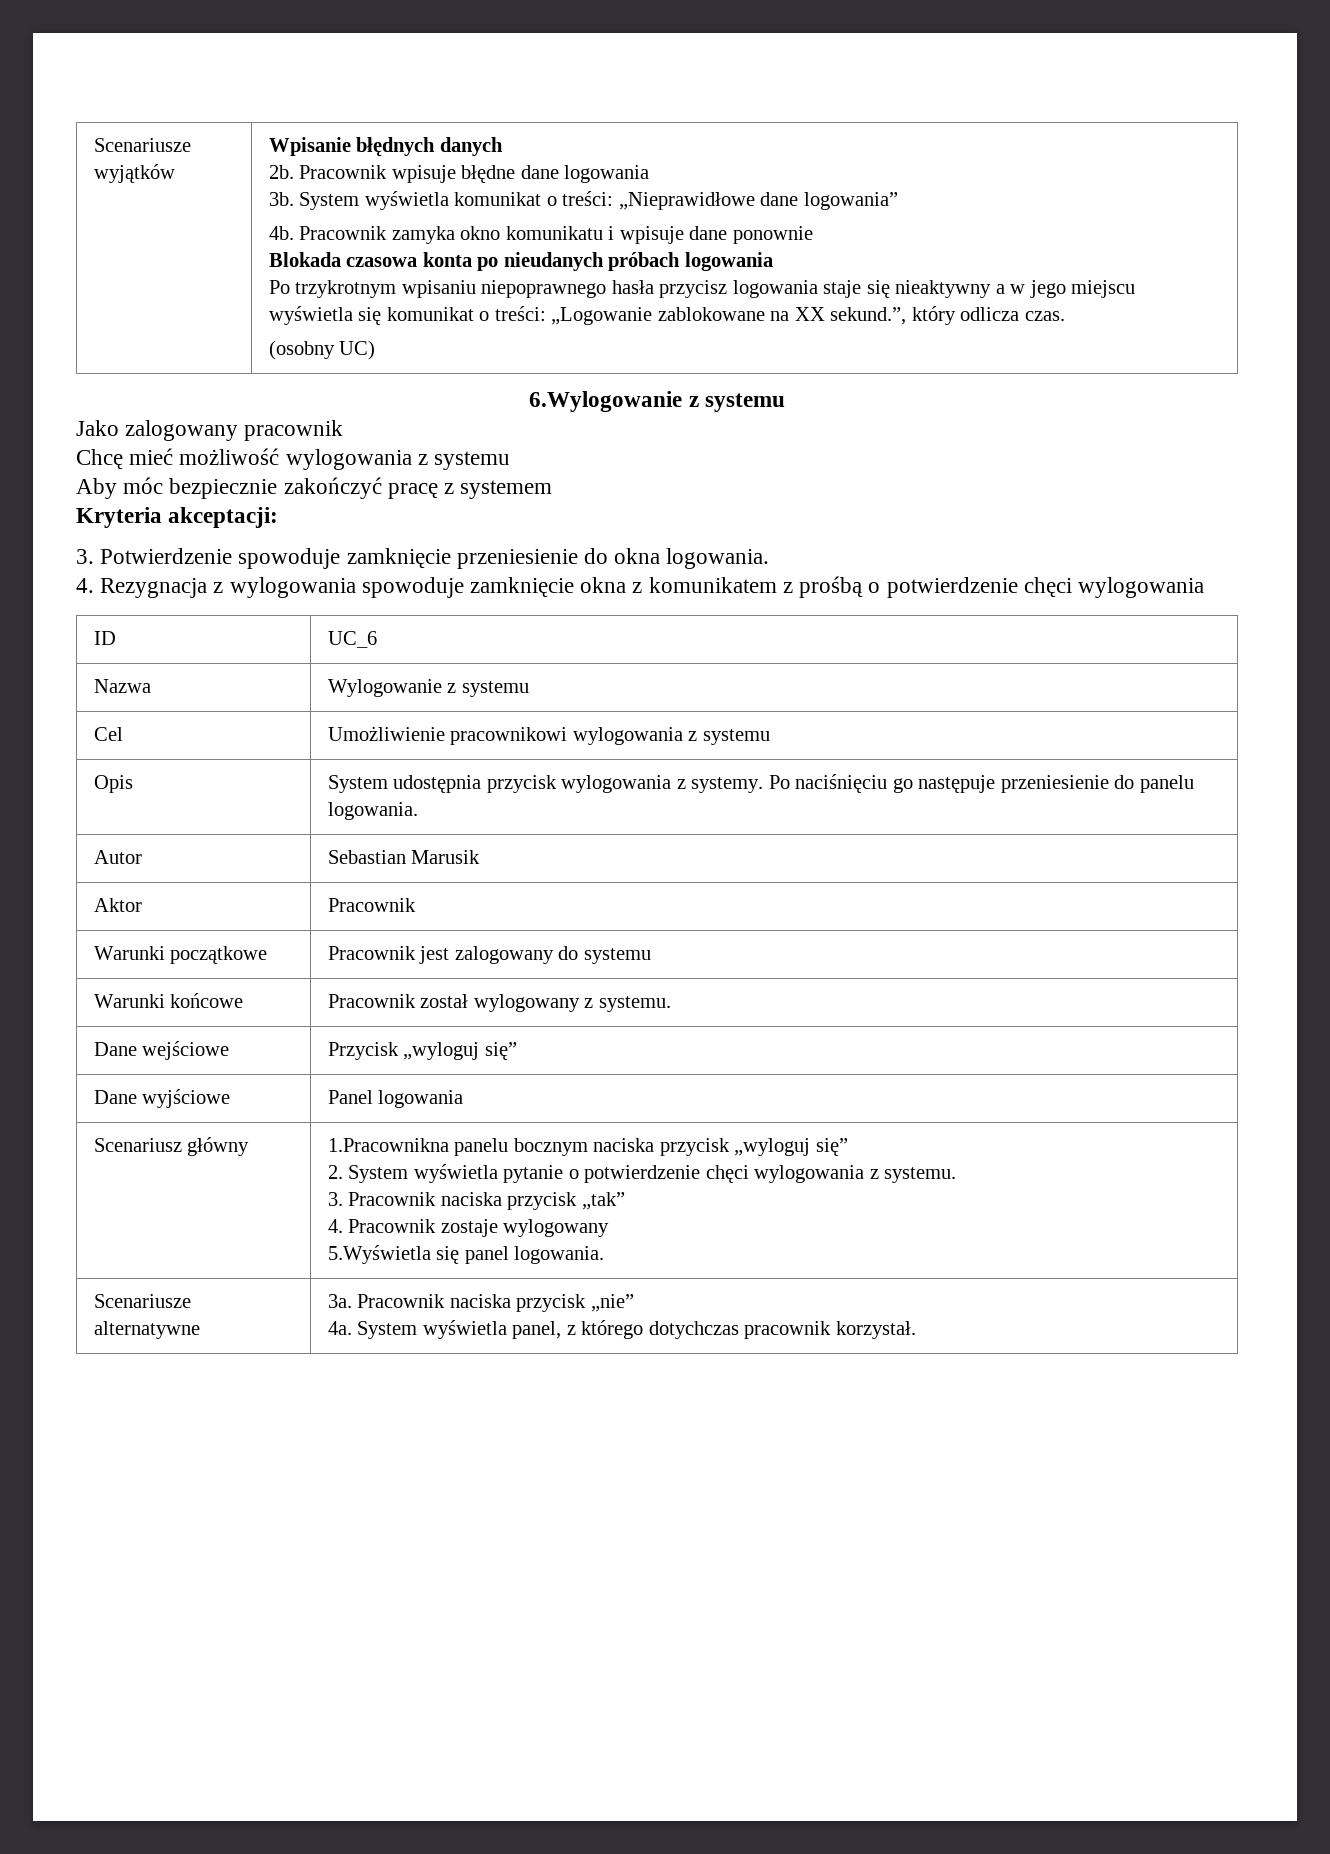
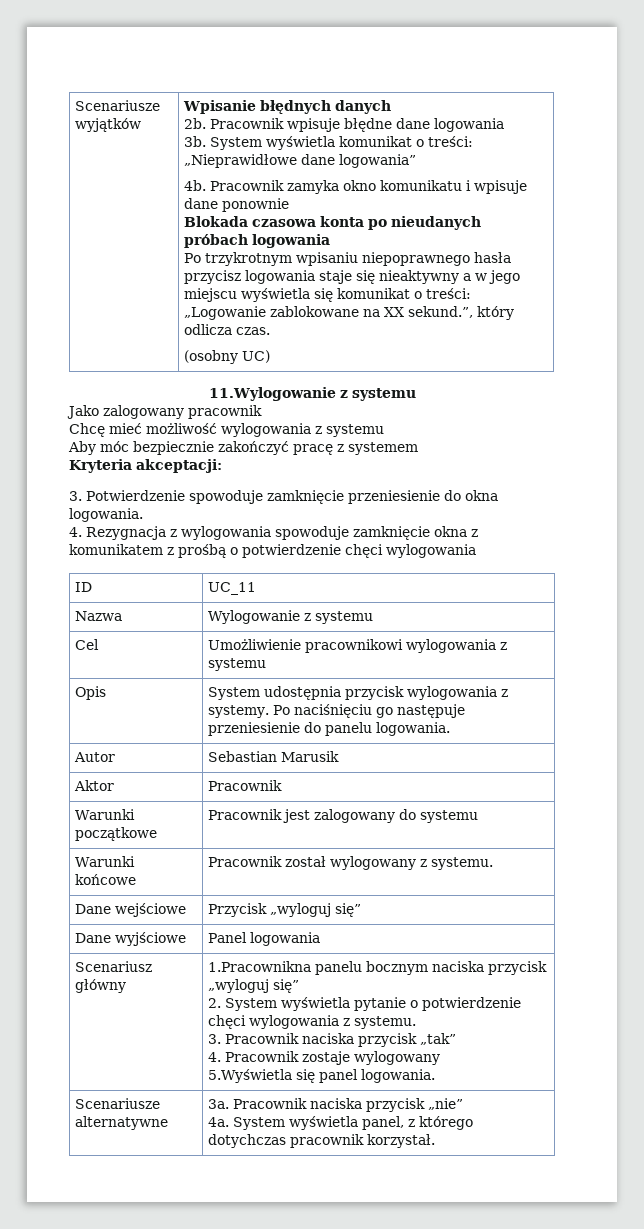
- 6.Wylogowanie z systemu
+ 11.Wylogowanie z systemu
- ID | UC_6
+ ID | UC_11

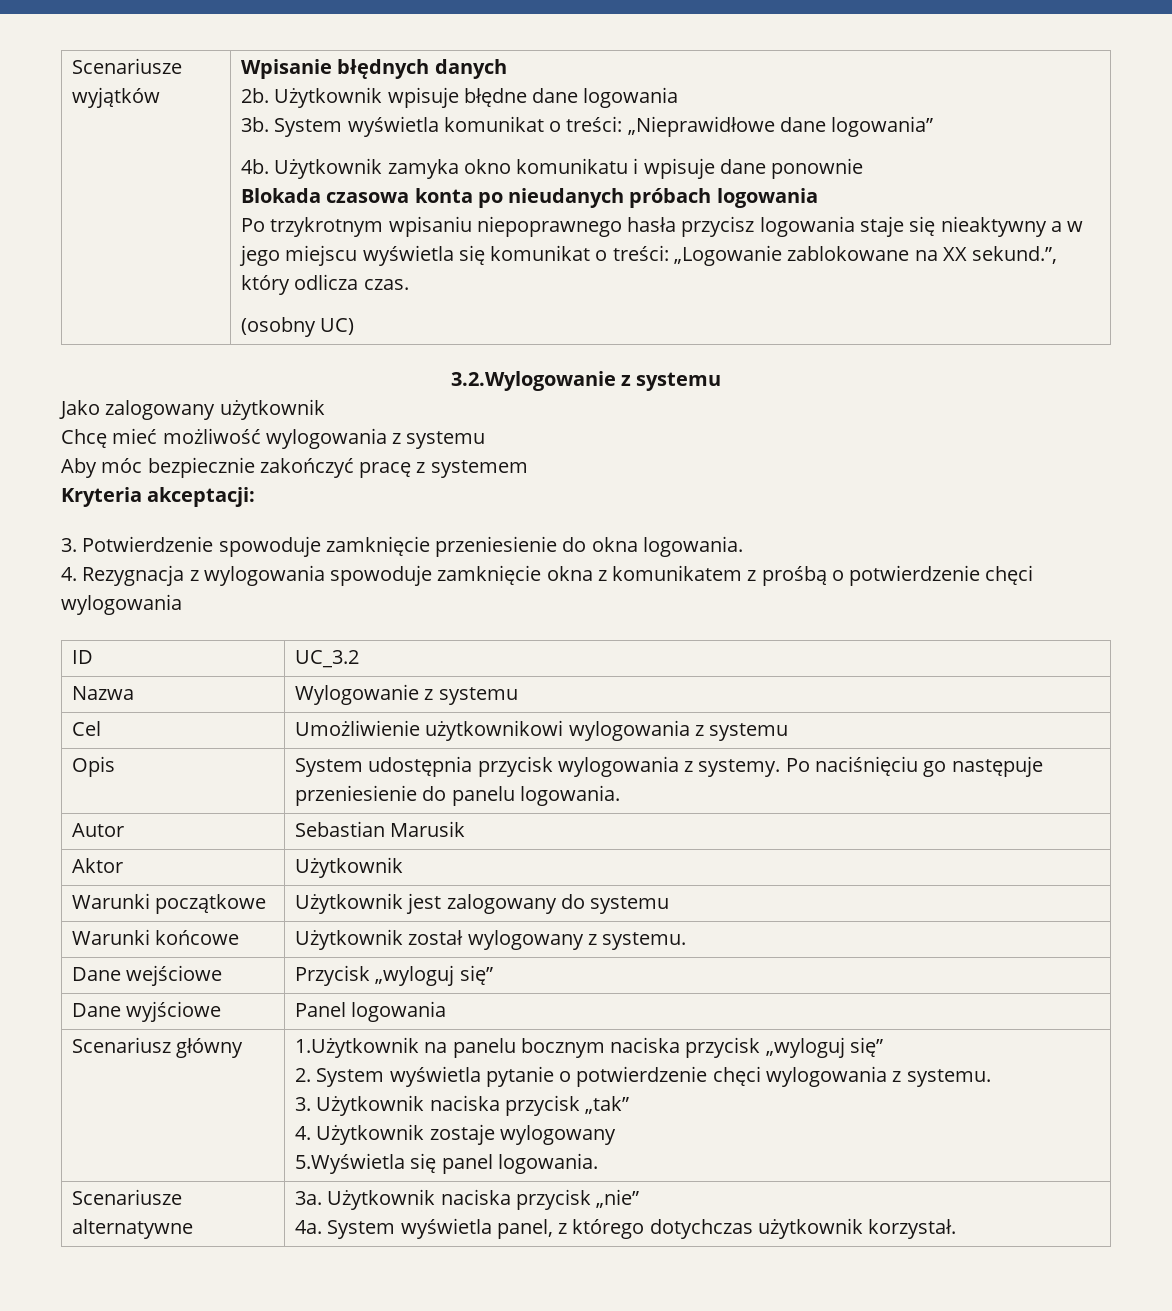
- Pracownik wpisuje błędne dane logowania
+ Użytkownik wpisuje błędne dane logowania
- Pracownik zamyka okno komunikatu i wpisuje dane ponownie
+ Użytkownik zamyka okno komunikatu i wpisuje dane ponownie
- 11.Wylogowanie z systemu
+ 3.2.Wylogowanie z systemu
- Jako zalogowany pracownik
+ Jako zalogowany użytkownik
- ID | UC_11
+ ID | UC_3.2
- Cel | Umożliwienie pracownikowi wylogowania z systemu
+ Cel | Umożliwienie użytkownikowi wylogowania z systemu
- Aktor | Pracownik
+ Aktor | Użytkownik
- Warunki początkowe | Pracownik jest zalogowany do systemu
+ Warunki początkowe | Użytkownik jest zalogowany do systemu
- Warunki końcowe | Pracownik został wylogowany z systemu.
+ Warunki końcowe | Użytkownik został wylogowany z systemu.
- Scenariusz główny | 1.Pracownikna panelu bocznym naciska przycisk „wyloguj się”
+ Scenariusz główny | 1.Użytkownik na panelu bocznym naciska przycisk „wyloguj się”
  2. System wyświetla pytanie o potwierdzenie chęci wylogowania z systemu.
- 3. Pracownik naciska przycisk „tak”
- 4. Pracownik zostaje wylogowany
+ 3. Użytkownik naciska przycisk „tak”
+ 4. Użytkownik zostaje wylogowany
- Scenariusze alternatywne | 3a. Pracownik naciska przycisk „nie”
- 4a. System wyświetla panel, z którego dotychczas pracownik korzystał.
+ Scenariusze alternatywne | 3a. Użytkownik naciska przycisk „nie”
+ 4a. System wyświetla panel, z którego dotychczas użytkownik korzystał.

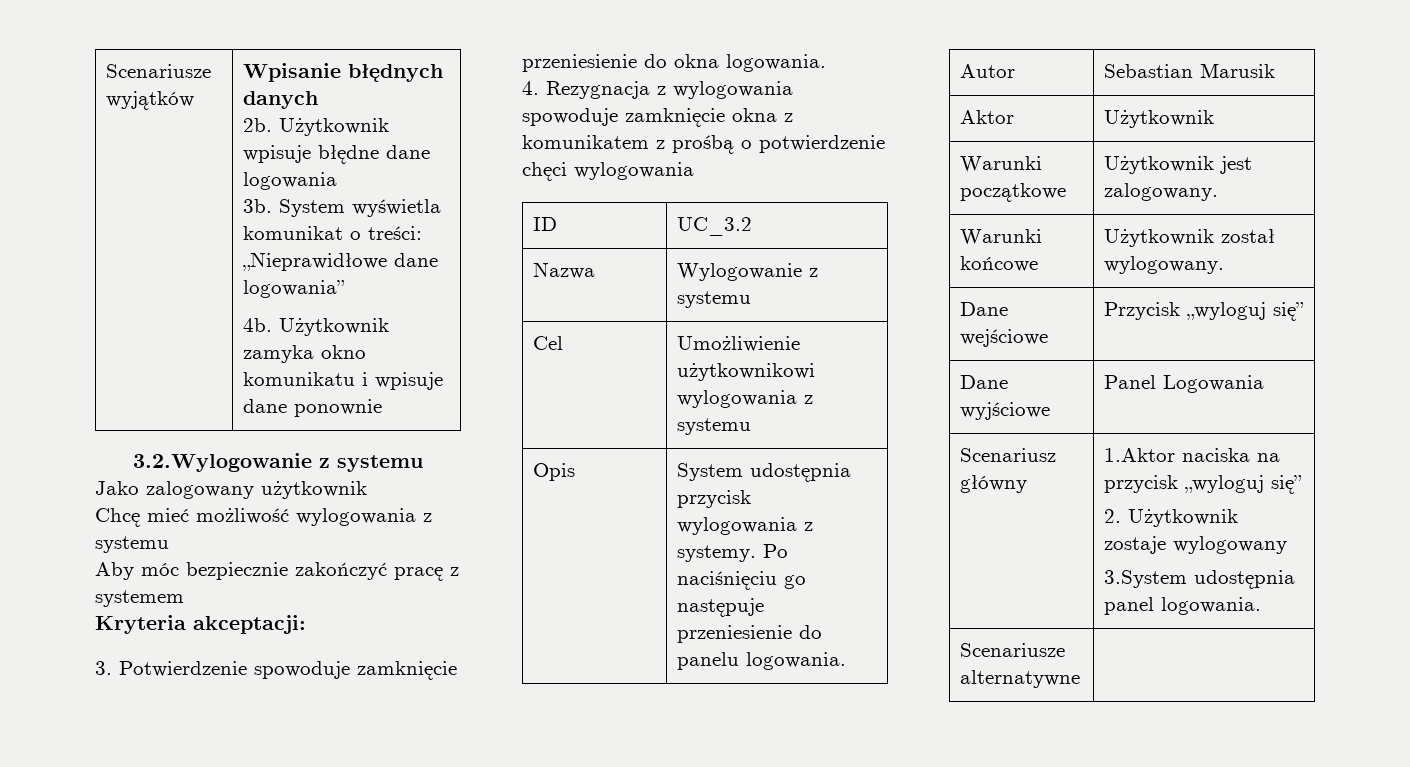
- Blokada czasowa konta po nieudanych próbach logowania
- Po trzykrotnym wpisaniu niepoprawnego hasła przycisz logowania staje się nieaktywny a w jego miejscu wyświetla się komunikat o treści: „Logowanie zablokowane na XX sekund.”, który odlicza czas.
- (osobny UC)
- Warunki początkowe | Użytkownik jest zalogowany do systemu
+ Warunki początkowe | Użytkownik jest zalogowany.
- Warunki końcowe | Użytkownik został wylogowany z systemu.
+ Warunki końcowe | Użytkownik został wylogowany.
- Dane wyjściowe | Panel logowania
+ Dane wyjściowe | Panel Logowania
- Scenariusz główny | 1.Użytkownik na panelu bocznym naciska przycisk „wyloguj się”
- 2. System wyświetla pytanie o potwierdzenie chęci wylogowania z systemu.
- 3. Użytkownik naciska przycisk „tak”
- 4. Użytkownik zostaje wylogowany
- 5.Wyświetla się panel logowania.
+ Scenariusz główny | 1.Aktor naciska na przycisk „wyloguj się”
+ 2. Użytkownik zostaje wylogowany
+ 3.System udostępnia panel logowania.
- Scenariusze alternatywne | 3a. Użytkownik naciska przycisk „nie”
- 4a. System wyświetla panel, z którego dotychczas użytkownik korzystał.
+ Scenariusze alternatywne |

